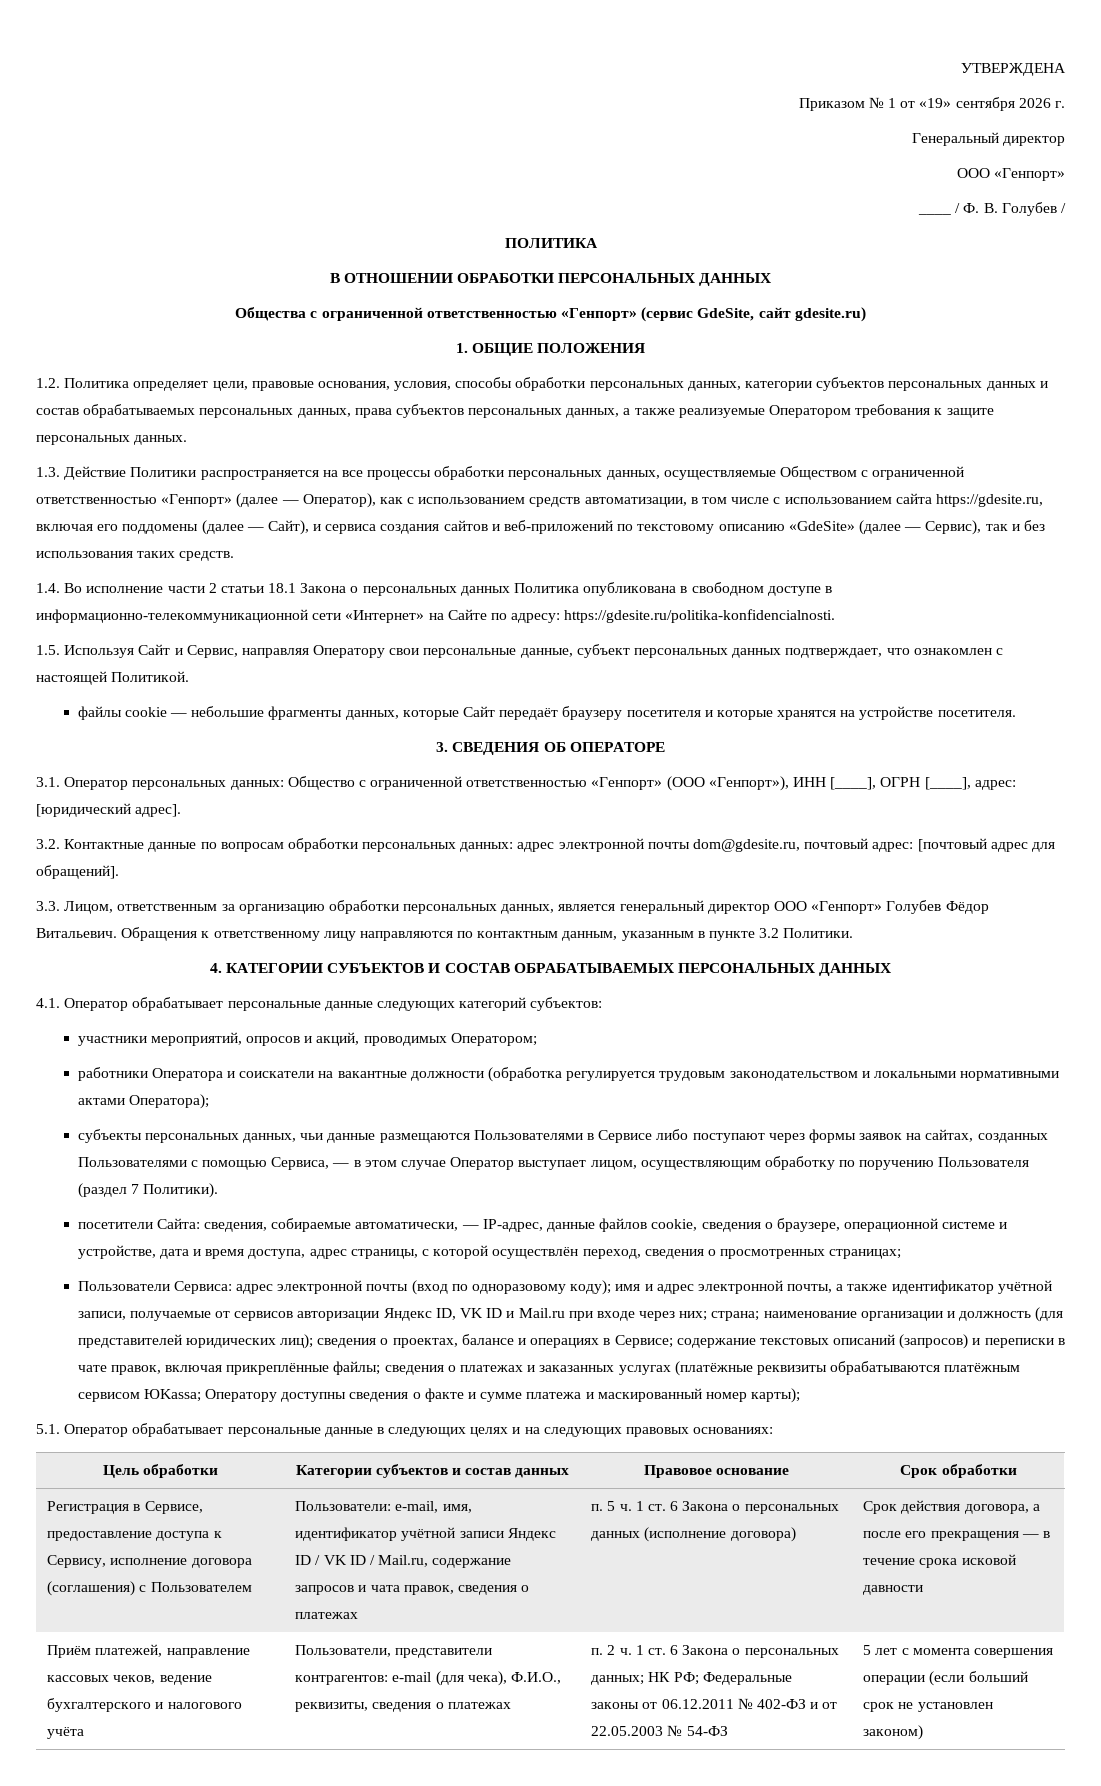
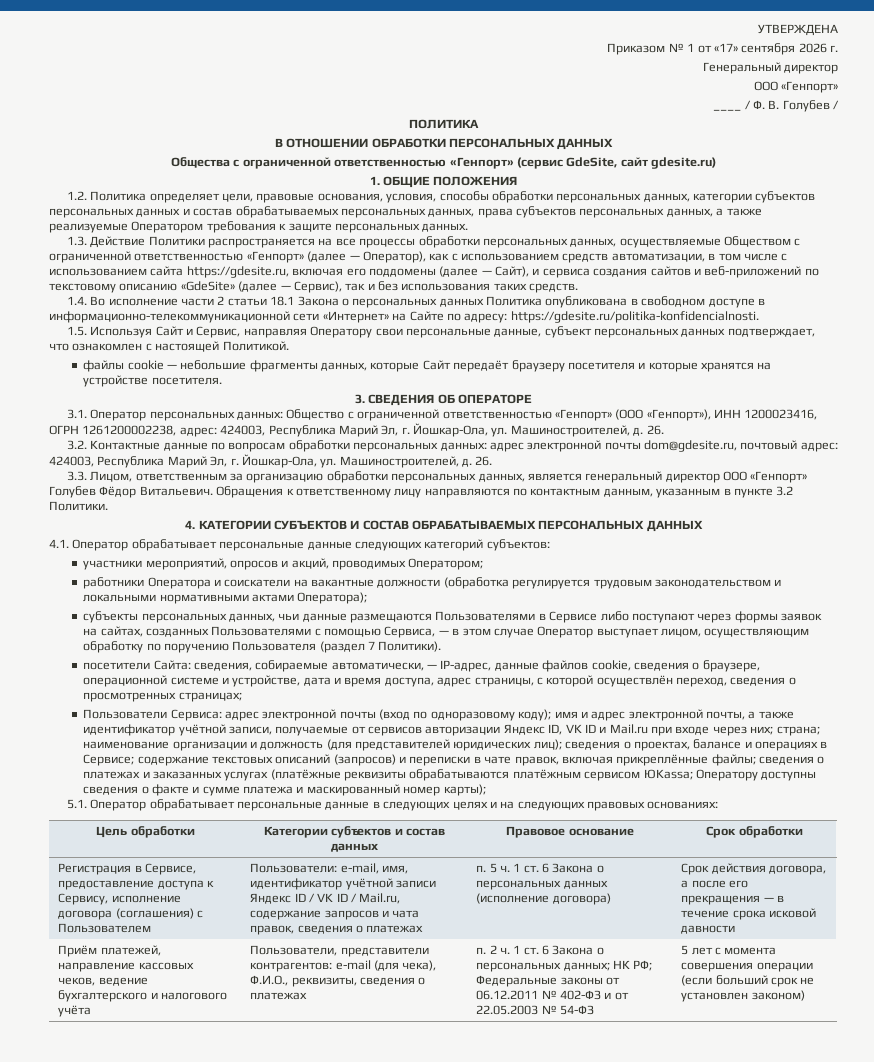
- Приказом № 1 от «19» сентября 2026 г.
+ Приказом № 1 от «17» сентября 2026 г.
- 3.1. Оператор персональных данных: Общество с ограниченной ответственностью «Генпорт» (ООО «Генпорт»), ИНН [____], ОГРН [____], адрес: [юридический адрес].
+ 3.1. Оператор персональных данных: Общество с ограниченной ответственностью «Генпорт» (ООО «Генпорт»), ИНН 1200023416, ОГРН 1261200002238, адрес: 424003, Республика Марий Эл, г. Йошкар-Ола, ул. Машиностроителей, д. 26.
- 3.2. Контактные данные по вопросам обработки персональных данных: адрес электронной почты dom@gdesite.ru, почтовый адрес: [почтовый адрес для обращений].
+ 3.2. Контактные данные по вопросам обработки персональных данных: адрес электронной почты dom@gdesite.ru, почтовый адрес: 424003, Республика Марий Эл, г. Йошкар-Ола, ул. Машиностроителей, д. 26.

